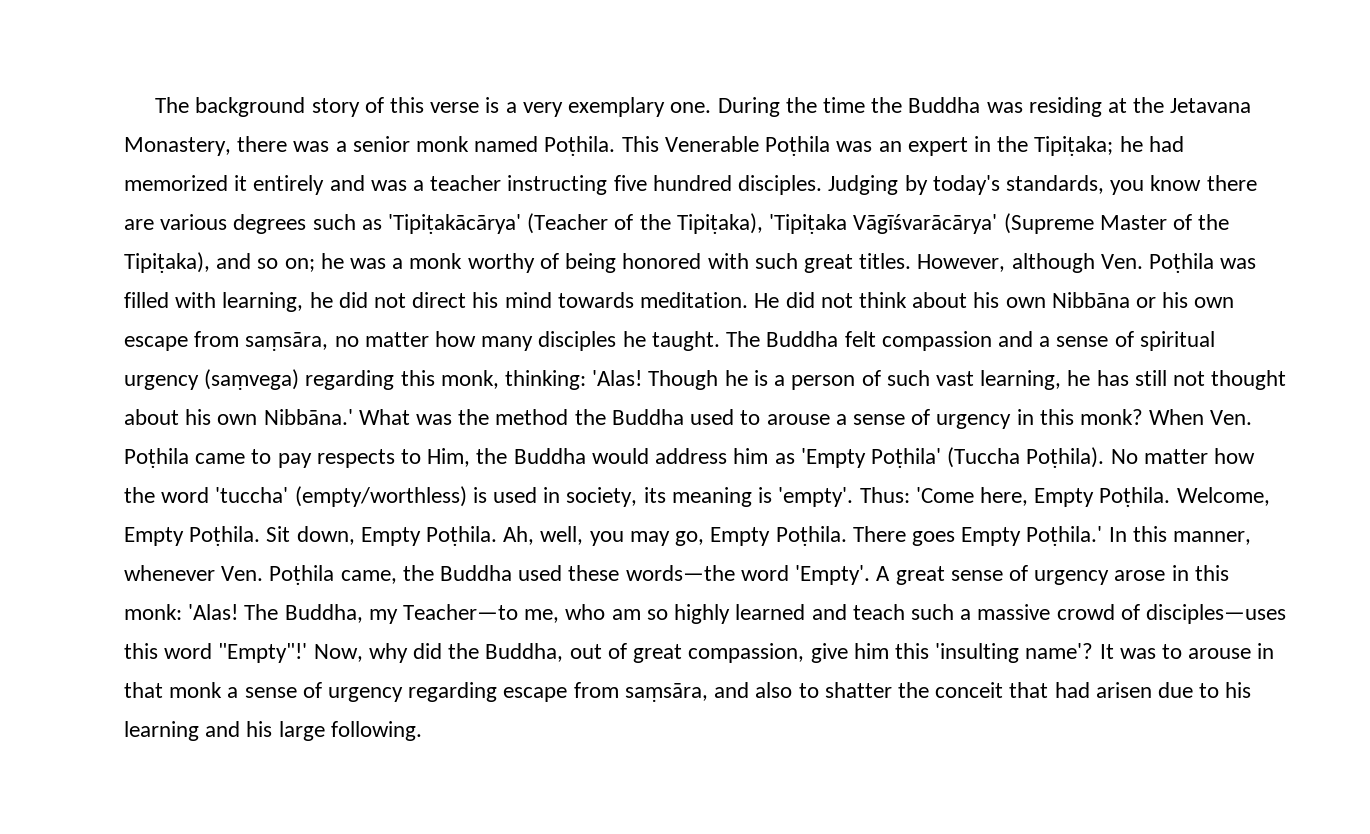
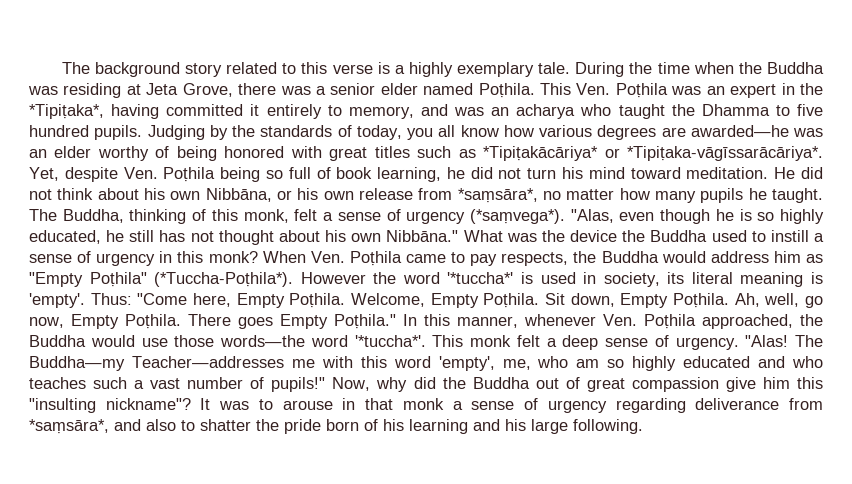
- The background story of this verse is a very exemplary one.
+ The background story related to this verse is a highly exemplary tale.
- During the time the Buddha was residing at the Jetavana Monastery, there was a senior monk named Poṭhila.
+ During the time when the Buddha was residing at Jeta Grove, there was a senior elder named Poṭhila.
- This Venerable Poṭhila was an expert in the Tipiṭaka; he had memorized it entirely and was a teacher instructing five hundred disciples.
+ This Ven. Poṭhila was an expert in the *Tipiṭaka*, having committed it entirely to memory, and was an acharya who taught the Dhamma to five hundred pupils.
- Judging by today's standards, you know there are various degrees such as 'Tipiṭakācārya' (Teacher of the Tipiṭaka), 'Tipiṭaka Vāgīśvarācārya' (Supreme Master of the Tipiṭaka), and so on; he was a monk worthy of being honored with such great titles. However, although Ven. Poṭhila was filled with learning, he did not direct his mind towards meditation.
+ Judging by the standards of today, you all know how various degrees are awarded—he was an elder worthy of being honored with great titles such as *Tipiṭakācāriya* or *Tipiṭaka-vāgīssarācāriya*. Yet, despite Ven. Poṭhila being so full of book learning, he did not turn his mind toward meditation.
- He did not think about his own Nibbāna or his own escape from saṃsāra, no matter how many disciples he taught.
+ He did not think about his own Nibbāna, or his own release from *saṃsāra*, no matter how many pupils he taught.
- The Buddha felt compassion and a sense of spiritual urgency (saṃvega) regarding this monk, thinking: 'Alas! Though he is a person of such vast learning, he has still not thought about his own Nibbāna.'
+ The Buddha, thinking of this monk, felt a sense of urgency (*saṃvega*). "Alas, even though he is so highly educated, he still has not thought about his own Nibbāna."
- What was the method the Buddha used to arouse a sense of urgency in this monk?
+ What was the device the Buddha used to instill a sense of urgency in this monk?
- When Ven. Poṭhila came to pay respects to Him, the Buddha would address him as 'Empty Poṭhila' (Tuccha Poṭhila). No matter how the word 'tuccha' (empty/worthless) is used in society, its meaning is 'empty'.
+ When Ven. Poṭhila came to pay respects, the Buddha would address him as "Empty Poṭhila" (*Tuccha-Poṭhila*). However the word '*tuccha*' is used in society, its literal meaning is 'empty'.
- Thus: 'Come here, Empty Poṭhila.
+ Thus: "Come here, Empty Poṭhila.
- Ah, well, you may go, Empty Poṭhila.
+ Ah, well, go now, Empty Poṭhila.
- There goes Empty Poṭhila.'
+ There goes Empty Poṭhila."
- In this manner, whenever Ven. Poṭhila came, the Buddha used these words—the word 'Empty'. A great sense of urgency arose in this monk: 'Alas! The Buddha, my Teacher—to me, who am so highly learned and teach such a massive crowd of disciples—uses this word "Empty"!'
+ In this manner, whenever Ven. Poṭhila approached, the Buddha would use those words—the word '*tuccha*'. This monk felt a deep sense of urgency. "Alas! The Buddha—my Teacher—addresses me with this word 'empty', me, who am so highly educated and who teaches such a vast number of pupils!"
- Now, why did the Buddha, out of great compassion, give him this 'insulting name'?
+ Now, why did the Buddha out of great compassion give him this "insulting nickname"?
- It was to arouse in that monk a sense of urgency regarding escape from saṃsāra, and also to shatter the conceit that had arisen due to his learning and his large following.
+ It was to arouse in that monk a sense of urgency regarding deliverance from *saṃsāra*, and also to shatter the pride born of his learning and his large following.

